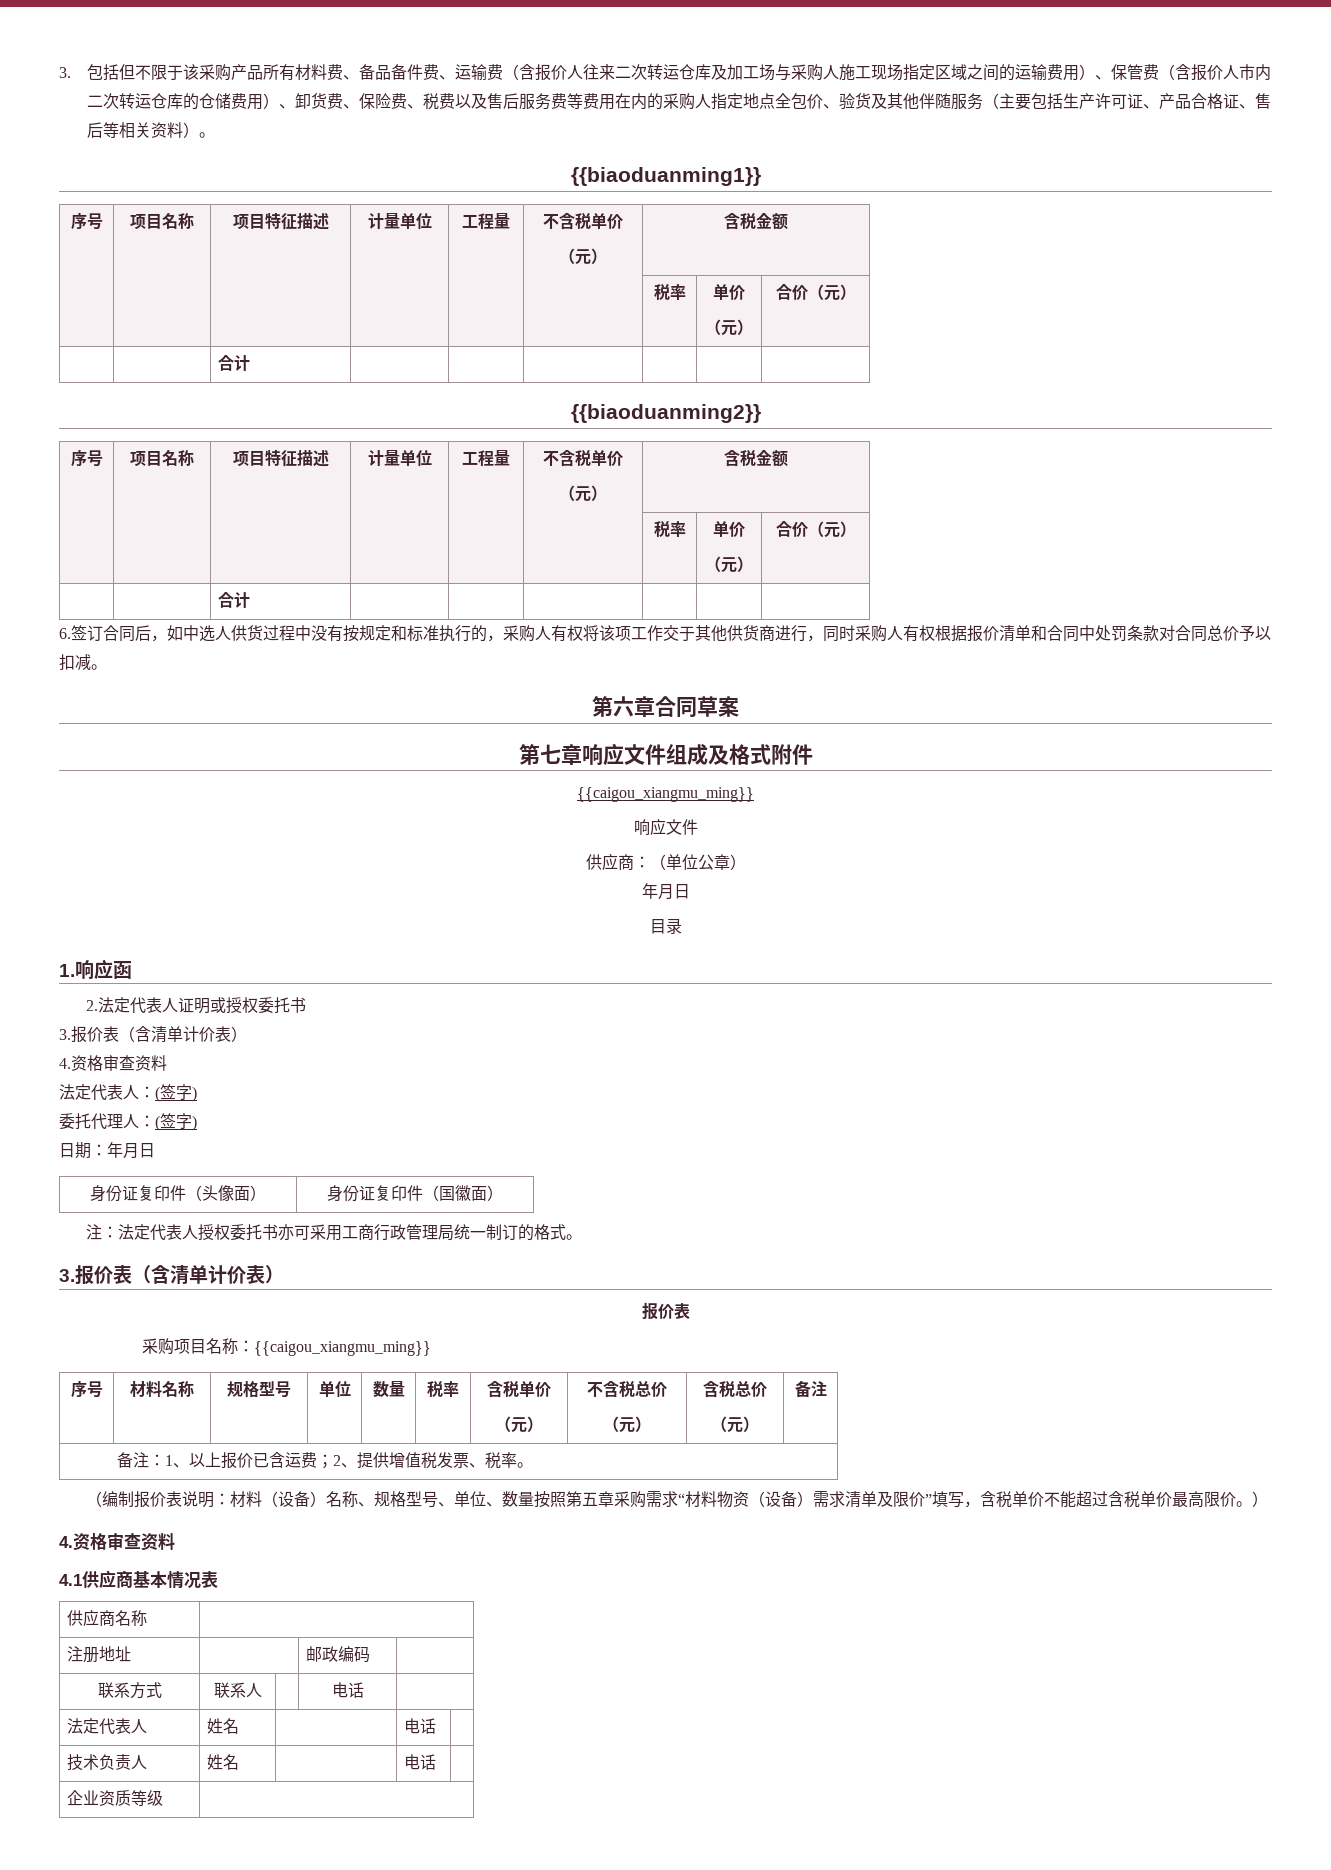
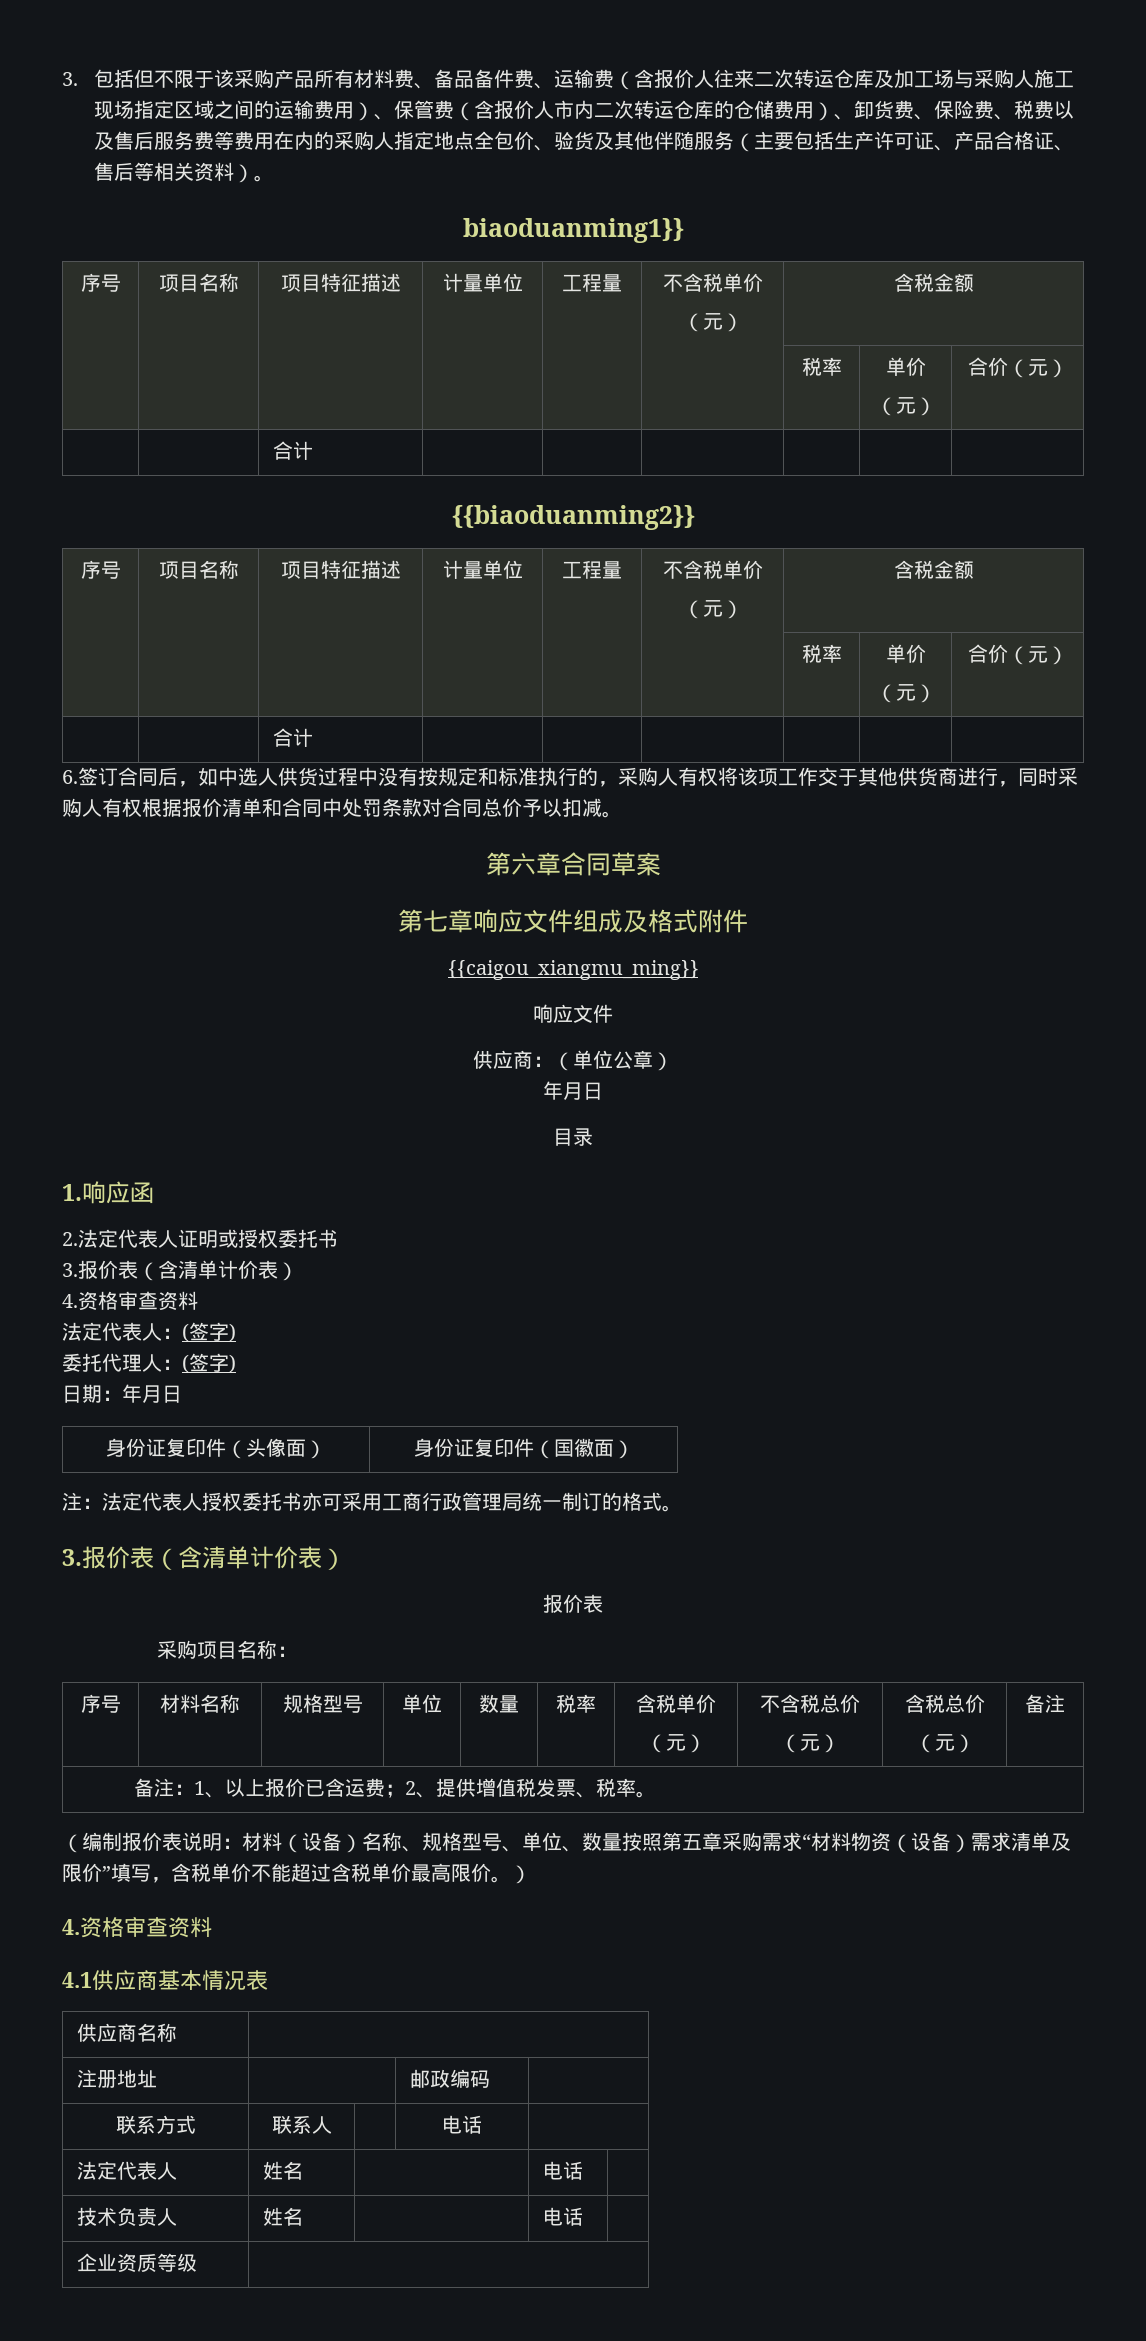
- {{biaoduanming1}}
+ biaoduanming1}}
- 采购项目名称：{{caigou_xiangmu_ming}}
+ 采购项目名称：

